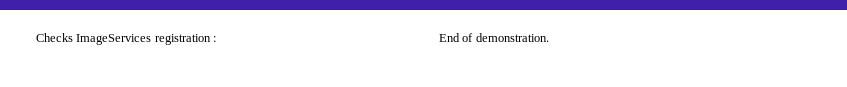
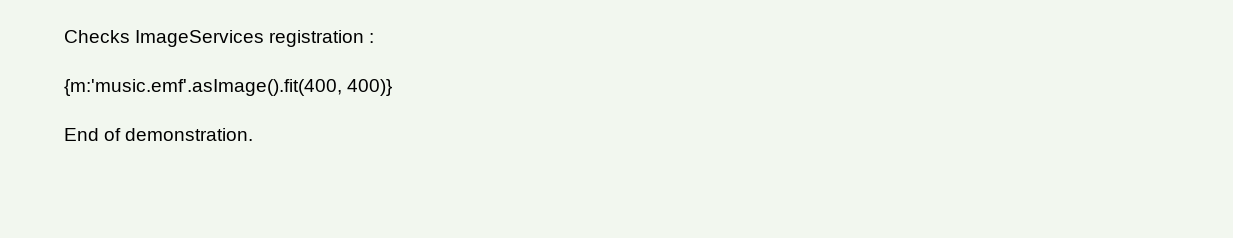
+ {m:'music.emf'.asImage().fit(400, 400)}

